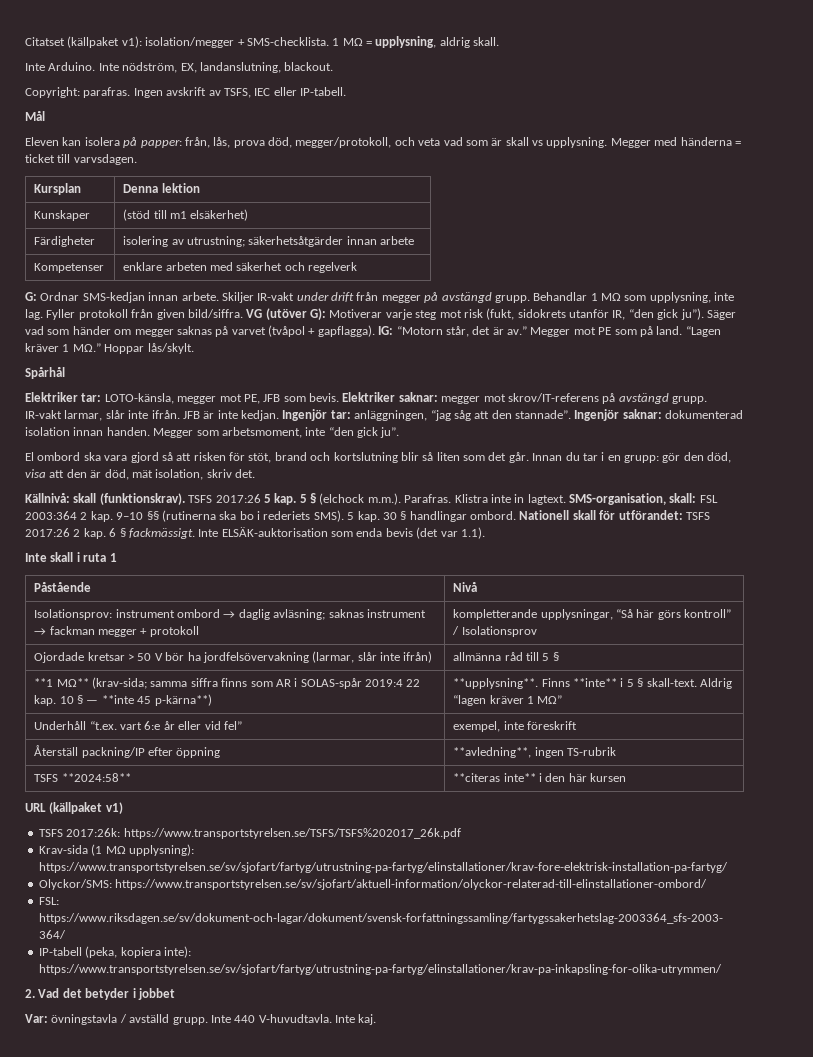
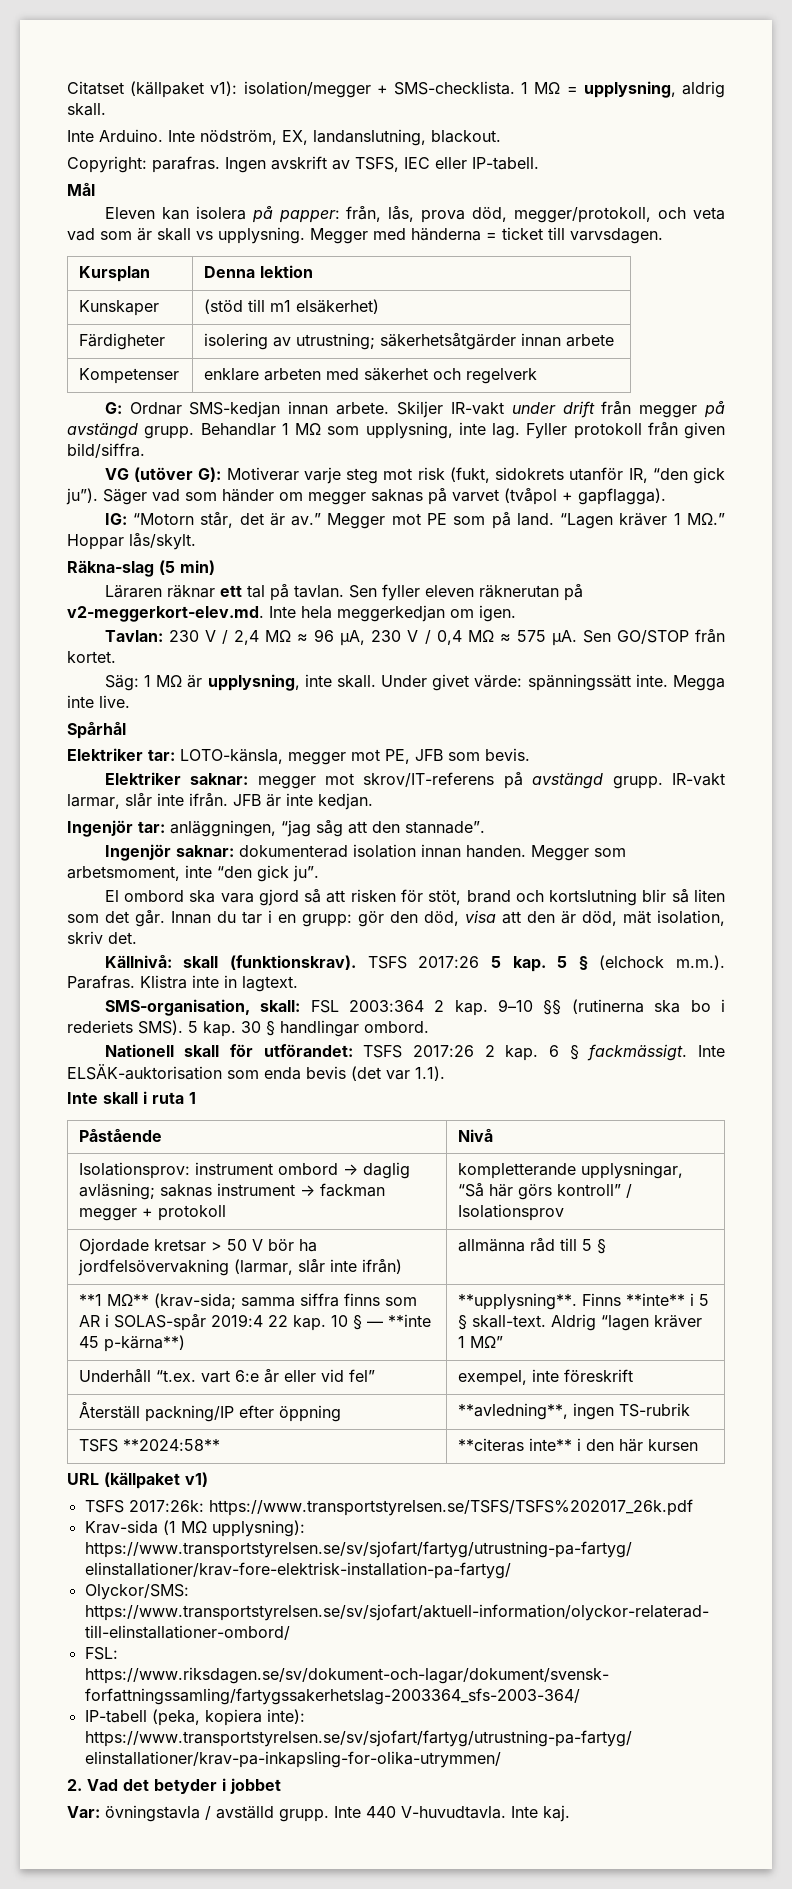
- Fyller protokoll från given bild/siffra. VG (utöver G): Motiverar varje steg mot risk (fukt, sidokrets utanför IR, “den gick ju”).
+ Fyller protokoll från given bild/siffra.
+ VG (utöver G): Motiverar varje steg mot risk (fukt, sidokrets utanför IR, “den gick ju”).
- Säger vad som händer om megger saknas på varvet (tvåpol + gapflagga). IG: “Motorn står, det är av.”
+ Säger vad som händer om megger saknas på varvet (tvåpol + gapflagga).
+ IG: “Motorn står, det är av.”
+ Räkna-slag (5 min)
+ Läraren räknar ett tal på tavlan. Sen fyller eleven räknerutan på v2-meggerkort-elev.md. Inte hela meggerkedjan om igen.
+ Tavlan: 230 V / 2,4 MΩ ≈ 96 µA, 230 V / 0,4 MΩ ≈ 575 µA. Sen GO/STOP från kortet.
+ Säg: 1 MΩ är upplysning, inte skall. Under givet värde: spänningssätt inte. Megga inte live.
- Elektriker tar: LOTO-känsla, megger mot PE, JFB som bevis. Elektriker saknar: megger mot skrov/IT-referens på avstängd grupp.
+ Elektriker tar: LOTO-känsla, megger mot PE, JFB som bevis.
+ Elektriker saknar: megger mot skrov/IT-referens på avstängd grupp.
- JFB är inte kedjan. Ingenjör tar: anläggningen, “jag såg att den stannade”. Ingenjör saknar: dokumenterad isolation innan handen.
+ JFB är inte kedjan.
+ Ingenjör tar: anläggningen, “jag såg att den stannade”.
+ Ingenjör saknar: dokumenterad isolation innan handen.
- Klistra inte in lagtext. SMS-organisation, skall: FSL 2003:364 2 kap. 9–10 §§ (rutinerna ska bo i rederiets SMS).
+ Klistra inte in lagtext.
+ SMS-organisation, skall: FSL 2003:364 2 kap. 9–10 §§ (rutinerna ska bo i rederiets SMS).
- 5 kap. 30 § handlingar ombord. Nationell skall för utförandet: TSFS 2017:26 2 kap. 6 § fackmässigt.
+ 5 kap. 30 § handlingar ombord.
+ Nationell skall för utförandet: TSFS 2017:26 2 kap. 6 § fackmässigt.

